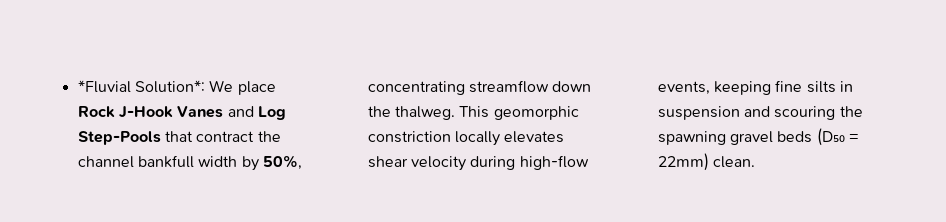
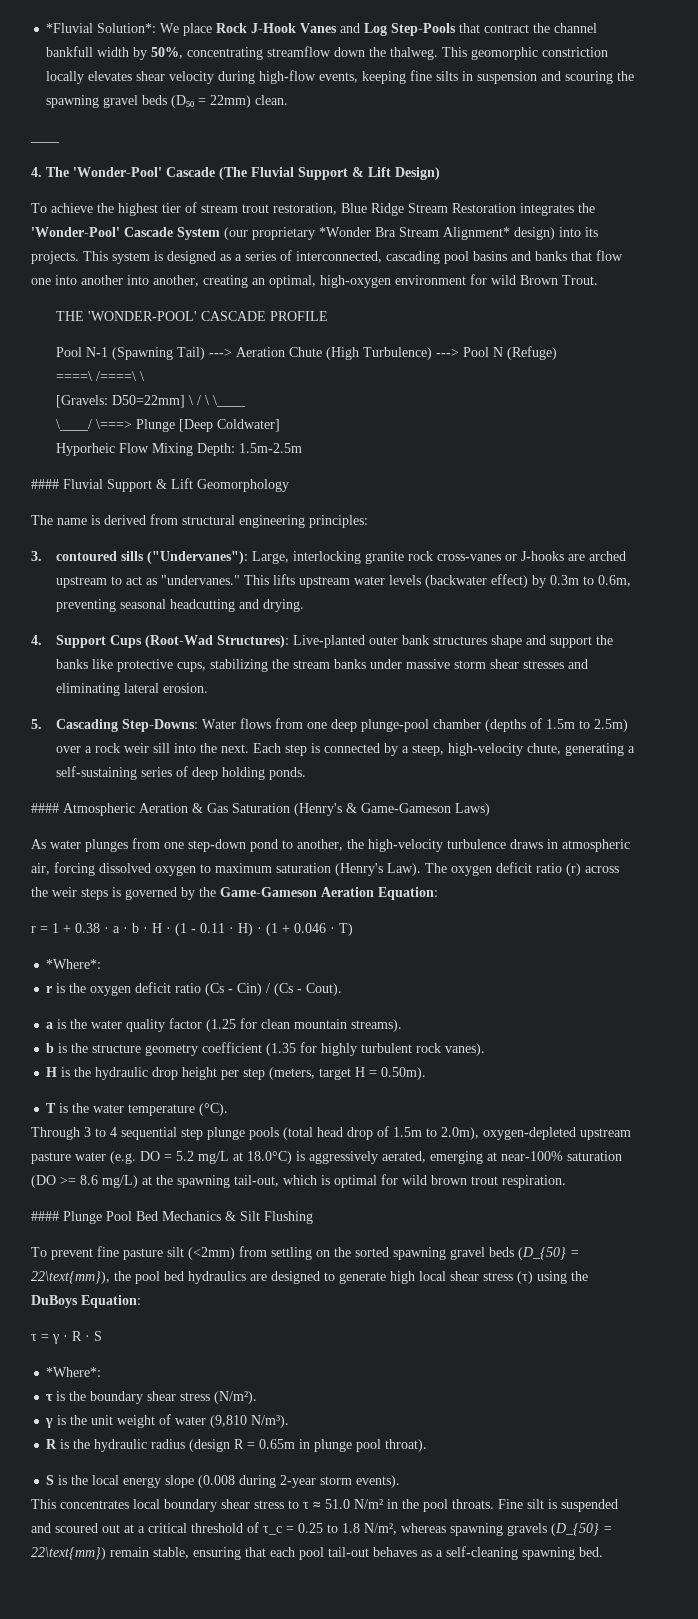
+ ____
+ 4. The 'Wonder-Pool' Cascade (The Fluvial Support & Lift Design)
+ To achieve the highest tier of stream trout restoration, Blue Ridge Stream Restoration integrates the 'Wonder-Pool' Cascade System (our proprietary *Wonder Bra Stream Alignment* design) into its projects. This system is designed as a series of interconnected, cascading pool basins and banks that flow one into another into another, creating an optimal, high-oxygen environment for wild Brown Trout.
+ THE 'WONDER-POOL' CASCADE PROFILE
+ Pool N-1 (Spawning Tail) ---> Aeration Chute (High Turbulence) ---> Pool N (Refuge)
+ ====\ /====\ \
+ [Gravels: D50=22mm] \ / \ \____
+ \____/ \===> Plunge [Deep Coldwater]
+ Hyporheic Flow Mixing Depth: 1.5m-2.5m
+ #### Fluvial Support & Lift Geomorphology
+ The name is derived from structural engineering principles:
+ 3. contoured sills ("Undervanes"): Large, interlocking granite rock cross-vanes or J-hooks are arched upstream to act as "undervanes." This lifts upstream water levels (backwater effect) by 0.3m to 0.6m, preventing seasonal headcutting and drying.
+ 4. Support Cups (Root-Wad Structures): Live-planted outer bank structures shape and support the banks like protective cups, stabilizing the stream banks under massive storm shear stresses and eliminating lateral erosion.
+ 5. Cascading Step-Downs: Water flows from one deep plunge-pool chamber (depths of 1.5m to 2.5m) over a rock weir sill into the next. Each step is connected by a steep, high-velocity chute, generating a self-sustaining series of deep holding ponds.
+ #### Atmospheric Aeration & Gas Saturation (Henry's & Game-Gameson Laws)
+ As water plunges from one step-down pond to another, the high-velocity turbulence draws in atmospheric air, forcing dissolved oxygen to maximum saturation (Henry's Law). The oxygen deficit ratio (r) across the weir steps is governed by the Game-Gameson Aeration Equation:
+ r = 1 + 0.38 · a · b · H · (1 - 0.11 · H) · (1 + 0.046 · T)
+ *Where*:
+ r is the oxygen deficit ratio (Cs - Cin) / (Cs - Cout).
+ a is the water quality factor (1.25 for clean mountain streams).
+ b is the structure geometry coefficient (1.35 for highly turbulent rock vanes).
+ H is the hydraulic drop height per step (meters, target H = 0.50m).
+ T is the water temperature (°C).
+ Through 3 to 4 sequential step plunge pools (total head drop of 1.5m to 2.0m), oxygen-depleted upstream pasture water (e.g. DO = 5.2 mg/L at 18.0°C) is aggressively aerated, emerging at near-100% saturation (DO >= 8.6 mg/L) at the spawning tail-out, which is optimal for wild brown trout respiration.
+ #### Plunge Pool Bed Mechanics & Silt Flushing
+ To prevent fine pasture silt (<2mm) from settling on the sorted spawning gravel beds (D_{50} = 22\text{mm}), the pool bed hydraulics are designed to generate high local shear stress (τ) using the DuBoys Equation:
+ τ = γ · R · S
+ *Where*:
+ τ is the boundary shear stress (N/m²).
+ γ is the unit weight of water (9,810 N/m³).
+ R is the hydraulic radius (design R = 0.65m in plunge pool throat).
+ S is the local energy slope (0.008 during 2-year storm events).
+ This concentrates local boundary shear stress to τ ≈ 51.0 N/m² in the pool throats. Fine silt is suspended and scoured out at a critical threshold of τ_c = 0.25 to 1.8 N/m², whereas spawning gravels (D_{50} = 22\text{mm}) remain stable, ensuring that each pool tail-out behaves as a self-cleaning spawning bed.

